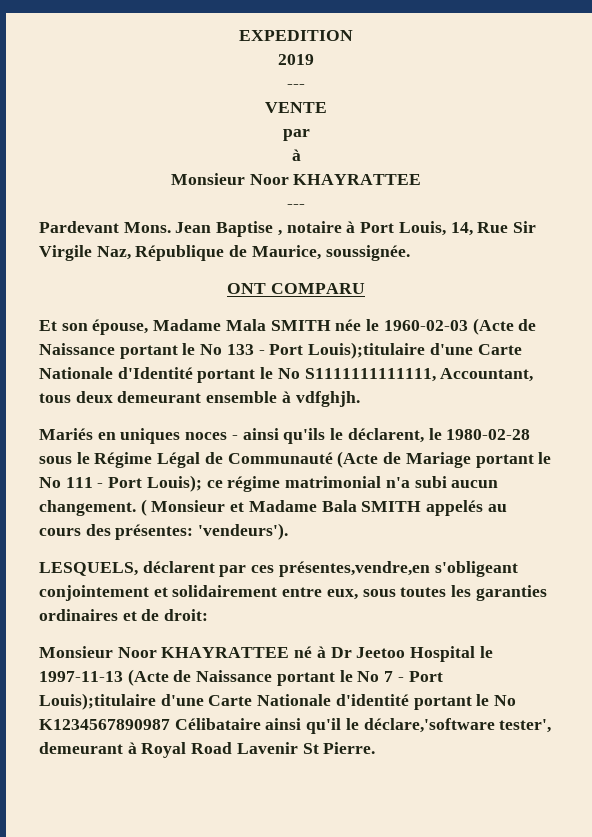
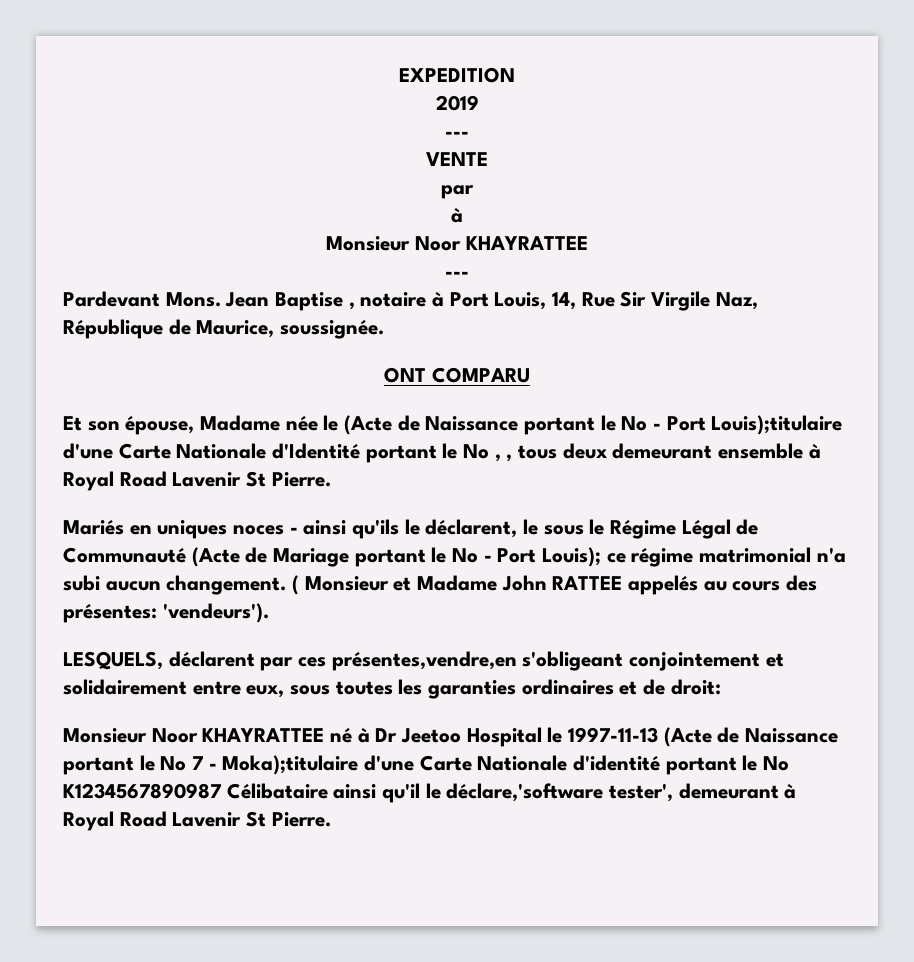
- Et son épouse, Madame Mala SMITH née le 1960-02-03 (Acte de Naissance portant le No 133 - Port Louis);titulaire d'une Carte Nationale d'Identité portant le No S1111111111111, Accountant, tous deux demeurant ensemble à vdfghjh.
+ Et son épouse, Madame née le (Acte de Naissance portant le No - Port Louis);titulaire d'une Carte Nationale d'Identité portant le No , , tous deux demeurant ensemble à Royal Road Lavenir St Pierre.
- Mariés en uniques noces - ainsi qu'ils le déclarent, le 1980-02-28 sous le Régime Légal de Communauté (Acte de Mariage portant le No 111 - Port Louis); ce régime matrimonial n'a subi aucun changement.
+ Mariés en uniques noces - ainsi qu'ils le déclarent, le sous le Régime Légal de Communauté (Acte de Mariage portant le No - Port Louis); ce régime matrimonial n'a subi aucun changement.
- ( Monsieur et Madame Bala SMITH appelés au cours des présentes: 'vendeurs').
+ ( Monsieur et Madame John RATTEE appelés au cours des présentes: 'vendeurs').
- Monsieur Noor KHAYRATTEE né à Dr Jeetoo Hospital le 1997-11-13 (Acte de Naissance portant le No 7 - Port Louis);titulaire d'une Carte Nationale d'identité portant le No K1234567890987 Célibataire ainsi qu'il le déclare,'software tester', demeurant à Royal Road Lavenir St Pierre.
+ Monsieur Noor KHAYRATTEE né à Dr Jeetoo Hospital le 1997-11-13 (Acte de Naissance portant le No 7 - Moka);titulaire d'une Carte Nationale d'identité portant le No K1234567890987 Célibataire ainsi qu'il le déclare,'software tester', demeurant à Royal Road Lavenir St Pierre.

